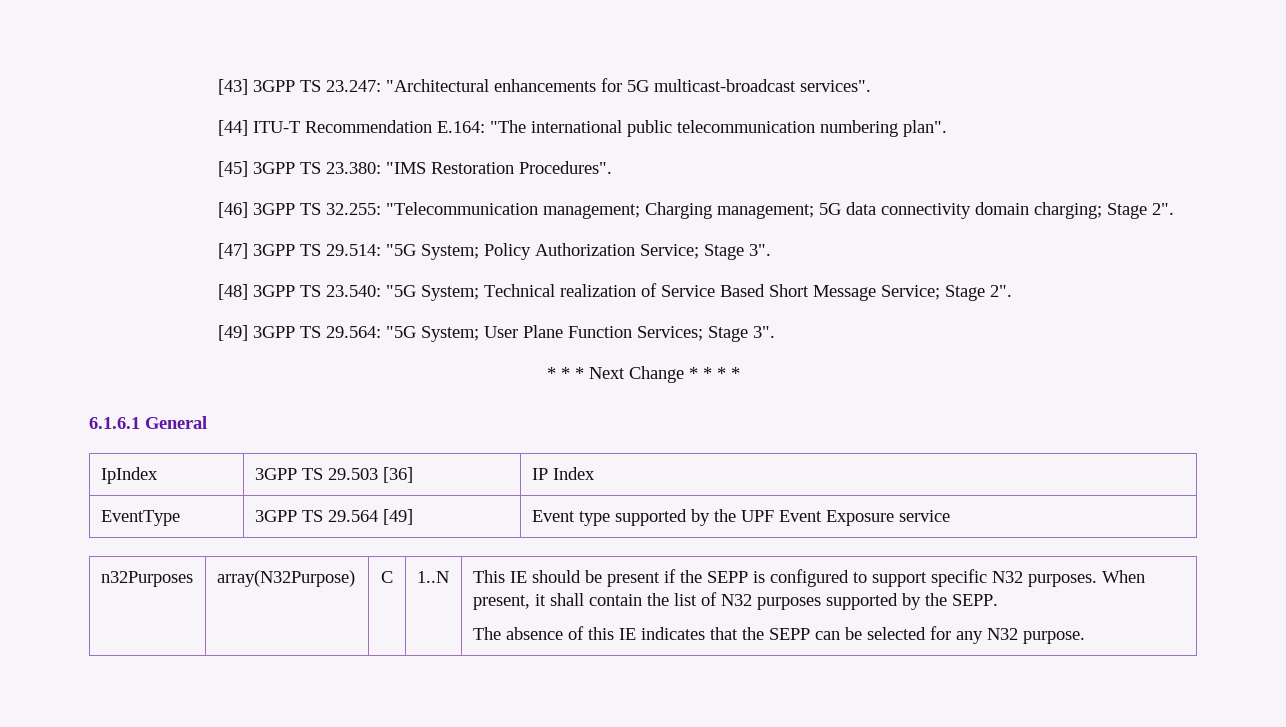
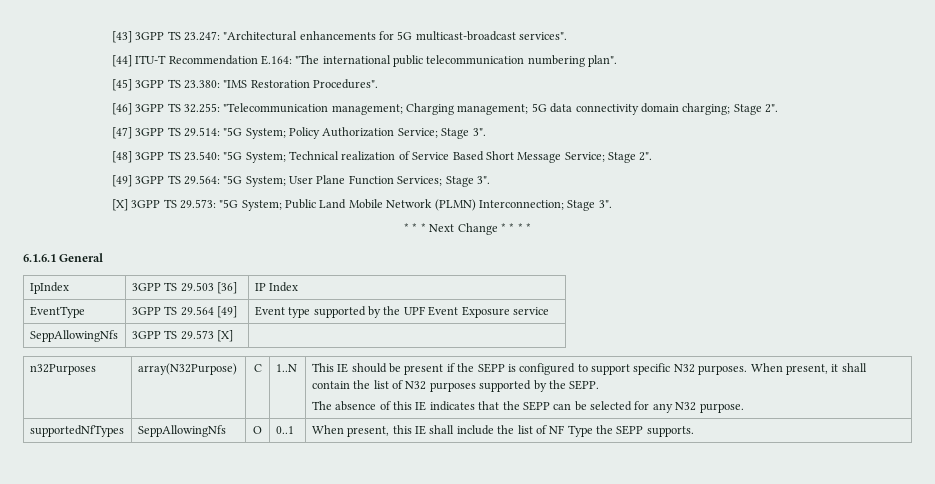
+ [X] 3GPP TS 29.573: "5G System; Public Land Mobile Network (PLMN) Interconnection; Stage 3".
+ SeppAllowingNfs | 3GPP TS 29.573 [X] |
+ supportedNfTypes | SeppAllowingNfs | O | 0..1 | When present, this IE shall include the list of NF Type the SEPP supports.

